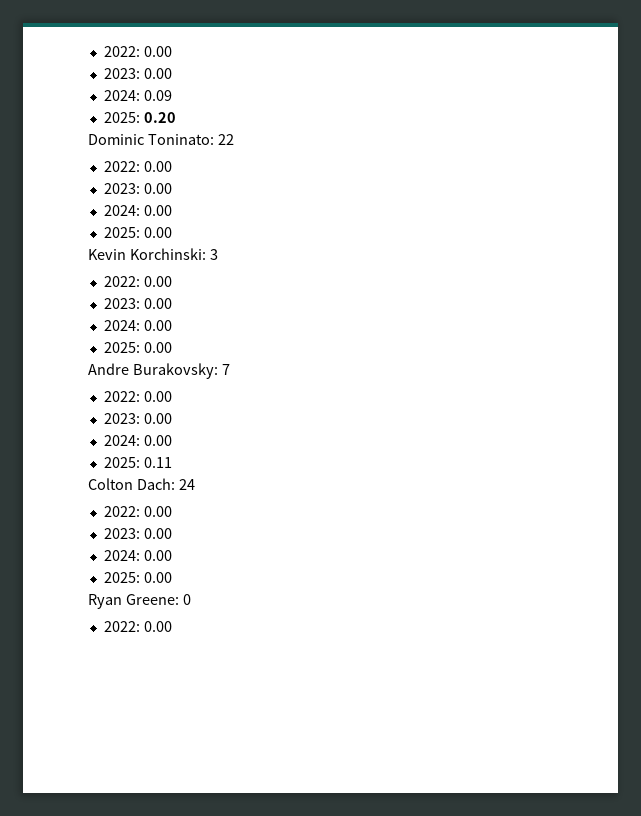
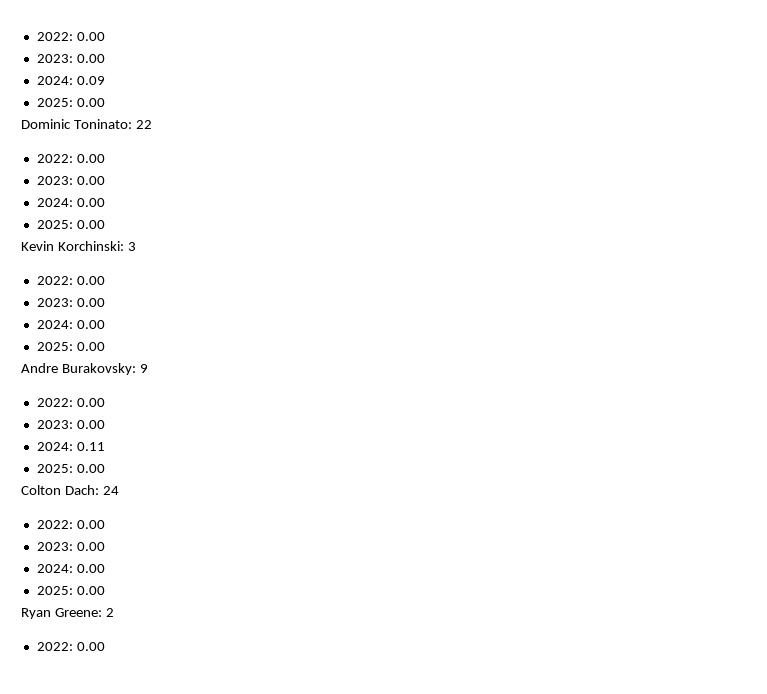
  2024: 0.09
- 2025: 0.20
+ 2025: 0.00
- Andre Burakovsky: 7
+ Andre Burakovsky: 9
  2022: 0.00
  2023: 0.00
- 2024: 0.00
- 2025: 0.11
+ 2024: 0.11
+ 2025: 0.00
- Ryan Greene: 0
+ Ryan Greene: 2

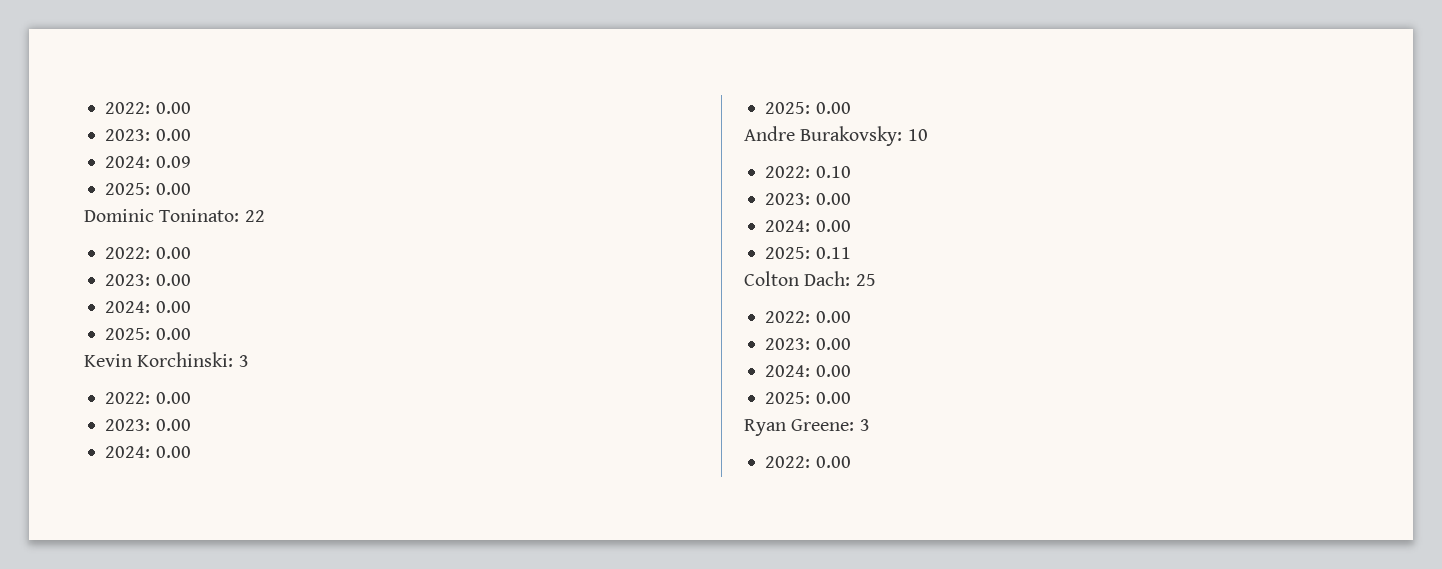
- Andre Burakovsky: 9
- 2022: 0.00
+ Andre Burakovsky: 10
+ 2022: 0.10
  2023: 0.00
- 2024: 0.11
- 2025: 0.00
+ 2024: 0.00
+ 2025: 0.11
- Colton Dach: 24
+ Colton Dach: 25
- Ryan Greene: 2
+ Ryan Greene: 3

